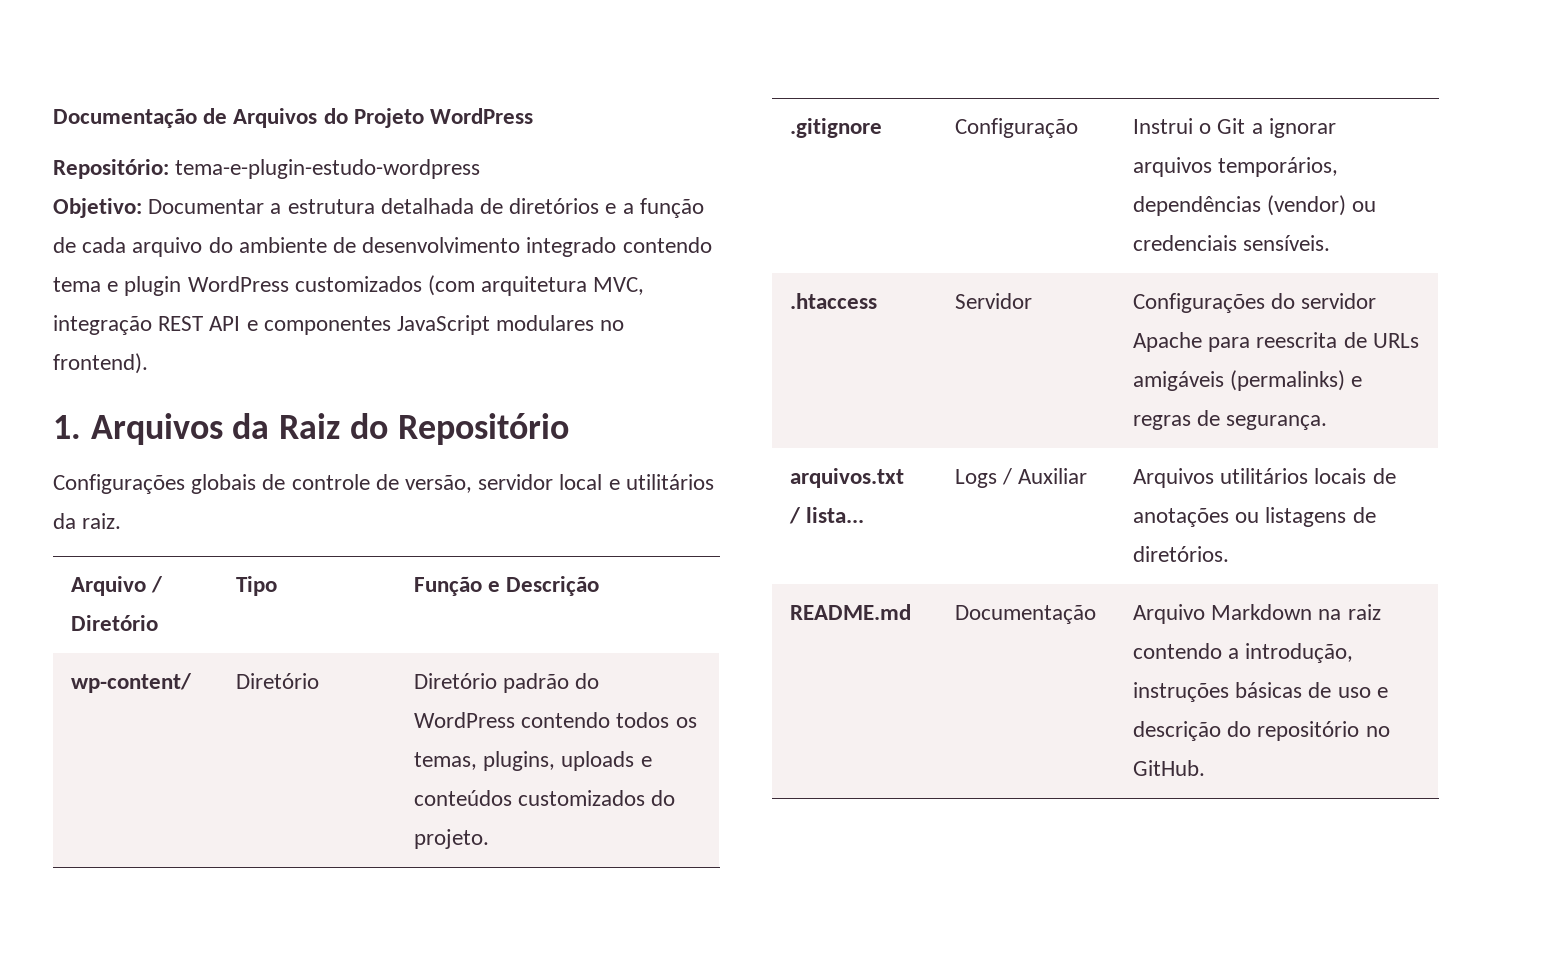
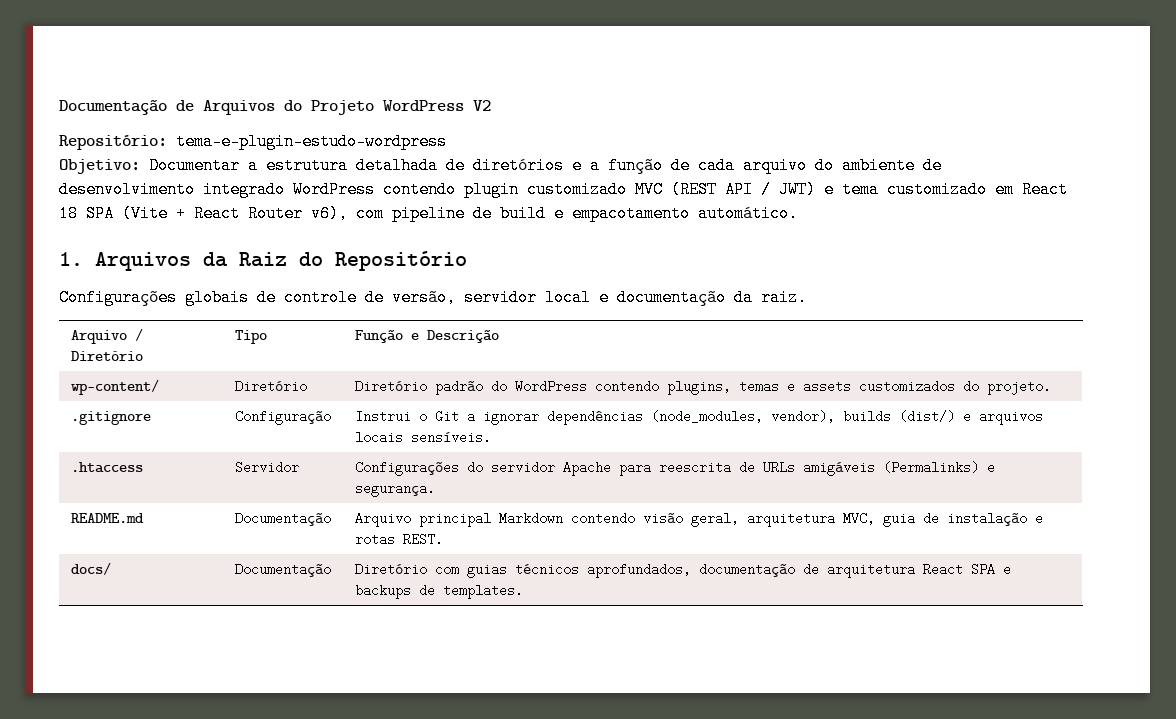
- Documentação de Arquivos do Projeto WordPress
+ Documentação de Arquivos do Projeto WordPress V2
- Objetivo: Documentar a estrutura detalhada de diretórios e a função de cada arquivo do ambiente de desenvolvimento integrado contendo tema e plugin WordPress customizados (com arquitetura MVC, integração REST API e componentes JavaScript modulares no frontend).
+ Objetivo: Documentar a estrutura detalhada de diretórios e a função de cada arquivo do ambiente de desenvolvimento integrado WordPress contendo plugin customizado MVC (REST API / JWT) e tema customizado em React 18 SPA (Vite + React Router v6), com pipeline de build e empacotamento automático.
- Configurações globais de controle de versão, servidor local e utilitários da raiz.
+ Configurações globais de controle de versão, servidor local e documentação da raiz.
- wp-content/ | Diretório | Diretório padrão do WordPress contendo todos os temas, plugins, uploads e conteúdos customizados do projeto.
+ wp-content/ | Diretório | Diretório padrão do WordPress contendo plugins, temas e assets customizados do projeto.
- .gitignore | Configuração | Instrui o Git a ignorar arquivos temporários, dependências (vendor) ou credenciais sensíveis.
+ .gitignore | Configuração | Instrui o Git a ignorar dependências (node_modules, vendor), builds (dist/) e arquivos locais sensíveis.
- .htaccess | Servidor | Configurações do servidor Apache para reescrita de URLs amigáveis (permalinks) e regras de segurança.
- arquivos.txt / lista... | Logs / Auxiliar | Arquivos utilitários locais de anotações ou listagens de diretórios.
- README.md | Documentação | Arquivo Markdown na raiz contendo a introdução, instruções básicas de uso e descrição do repositório no GitHub.
+ .htaccess | Servidor | Configurações do servidor Apache para reescrita de URLs amigáveis (Permalinks) e segurança.
+ README.md | Documentação | Arquivo principal Markdown contendo visão geral, arquitetura MVC, guia de instalação e rotas REST.
+ docs/ | Documentação | Diretório com guias técnicos aprofundados, documentação de arquitetura React SPA e backups de templates.

